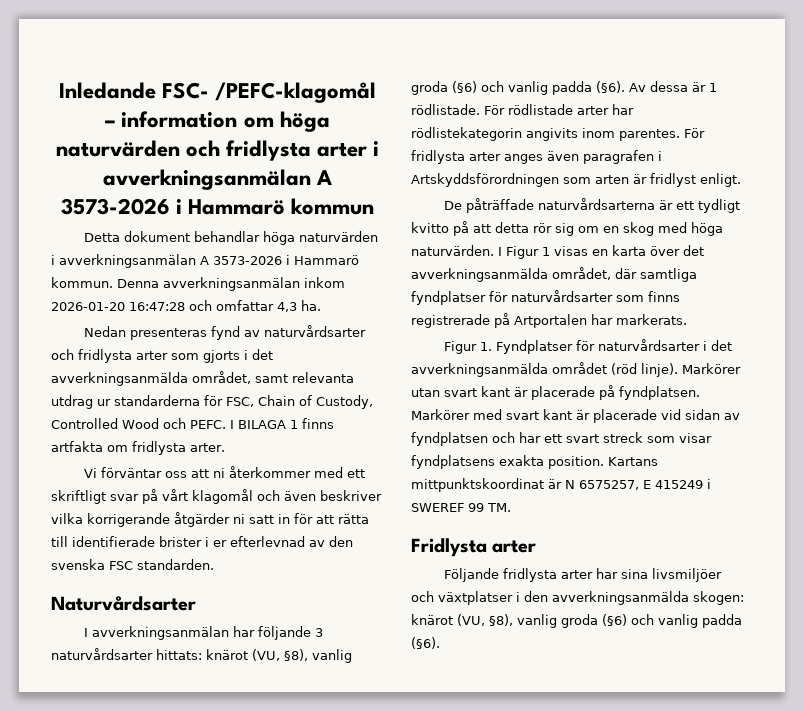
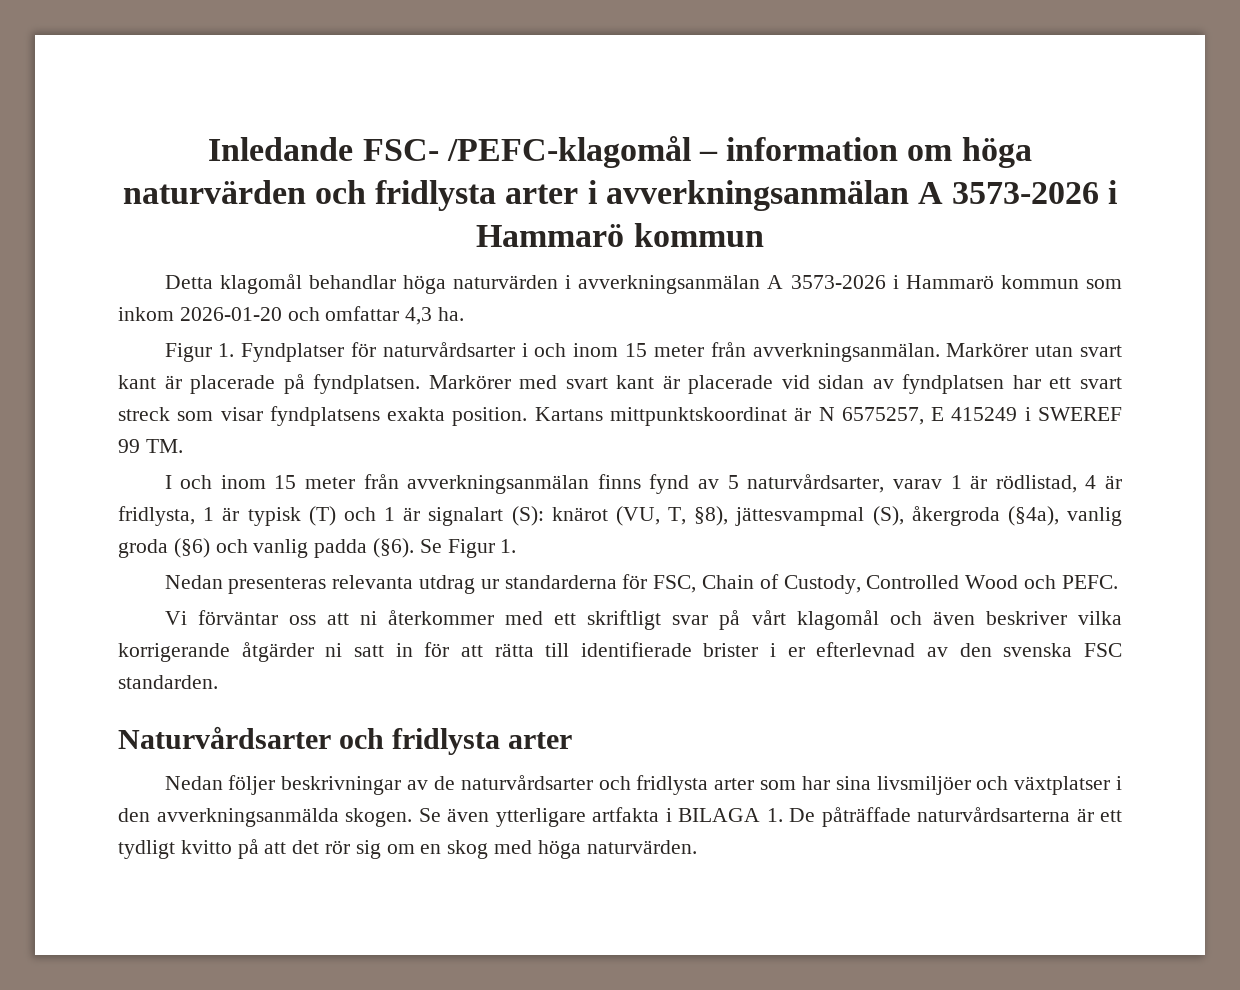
- Detta dokument behandlar höga naturvärden i avverkningsanmälan A 3573-2026 i Hammarö kommun. Denna avverkningsanmälan inkom 2026-01-20 16:47:28 och omfattar 4,3 ha.
+ Detta klagomål behandlar höga naturvärden i avverkningsanmälan A 3573-2026 i Hammarö kommun som inkom 2026-01-20 och omfattar 4,3 ha.
- Nedan presenteras fynd av naturvårdsarter och fridlysta arter som gjorts i det avverkningsanmälda området, samt relevanta utdrag ur standarderna för FSC, Chain of Custody, Controlled Wood och PEFC. I BILAGA 1 finns artfakta om fridlysta arter.
+ Figur 1. Fyndplatser för naturvårdsarter i och inom 15 meter från avverkningsanmälan. Markörer utan svart kant är placerade på fyndplatsen. Markörer med svart kant är placerade vid sidan av fyndplatsen har ett svart streck som visar fyndplatsens exakta position. Kartans mittpunktskoordinat är N 6575257, E 415249 i SWEREF 99 TM.
+ I och inom 15 meter från avverkningsanmälan finns fynd av 5 naturvårdsarter, varav 1 är rödlistad, 4 är fridlysta, 1 är typisk (T) och 1 är signalart (S): knärot (VU, T, §8), jättesvampmal (S), åkergroda (§4a), vanlig groda (§6) och vanlig padda (§6). Se Figur 1.
+ Nedan presenteras relevanta utdrag ur standarderna för FSC, Chain of Custody, Controlled Wood och PEFC.
- Naturvårdsarter
- I avverkningsanmälan har följande 3 naturvårdsarter hittats: knärot (VU, §8), vanlig groda (§6) och vanlig padda (§6). Av dessa är 1 rödlistade. För rödlistade arter har rödlistekategorin angivits inom parentes. För fridlysta arter anges även paragrafen i Artskyddsförordningen som arten är fridlyst enligt.
- De påträffade naturvårdsarterna är ett tydligt kvitto på att detta rör sig om en skog med höga naturvärden. I Figur 1 visas en karta över det avverkningsanmälda området, där samtliga fyndplatser för naturvårdsarter som finns registrerade på Artportalen har markerats.
- Figur 1. Fyndplatser för naturvårdsarter i det avverkningsanmälda området (röd linje). Markörer utan svart kant är placerade på fyndplatsen. Markörer med svart kant är placerade vid sidan av fyndplatsen och har ett svart streck som visar fyndplatsens exakta position. Kartans mittpunktskoordinat är N 6575257, E 415249 i SWEREF 99 TM.
- Fridlysta arter
- Följande fridlysta arter har sina livsmiljöer och växtplatser i den avverkningsanmälda skogen: knärot (VU, §8), vanlig groda (§6) och vanlig padda (§6).
+ Naturvårdsarter och fridlysta arter
+ Nedan följer beskrivningar av de naturvårdsarter och fridlysta arter som har sina livsmiljöer och växtplatser i den avverkningsanmälda skogen. Se även ytterligare artfakta i BILAGA 1. De påträffade naturvårdsarterna är ett tydligt kvitto på att det rör sig om en skog med höga naturvärden.

